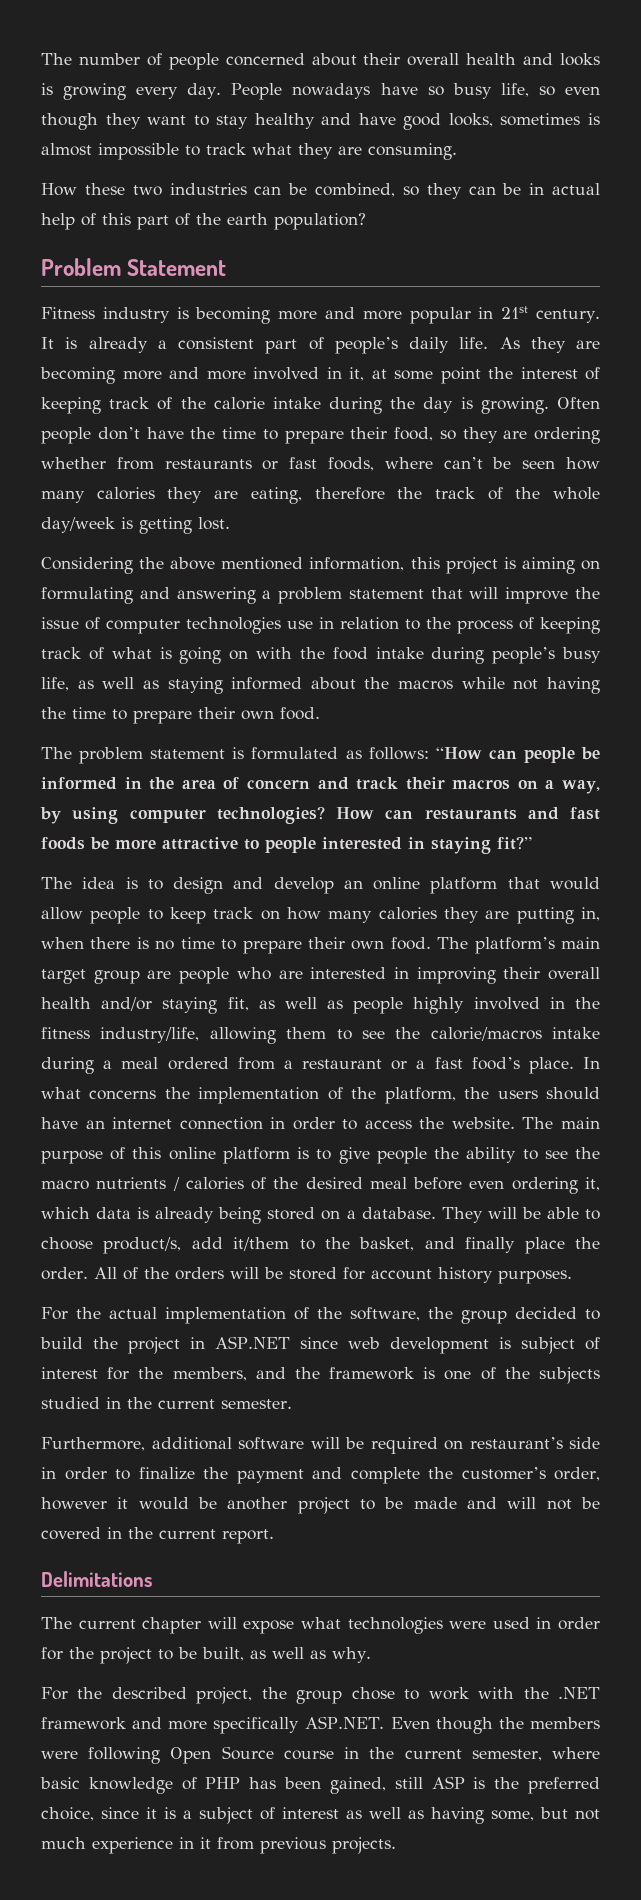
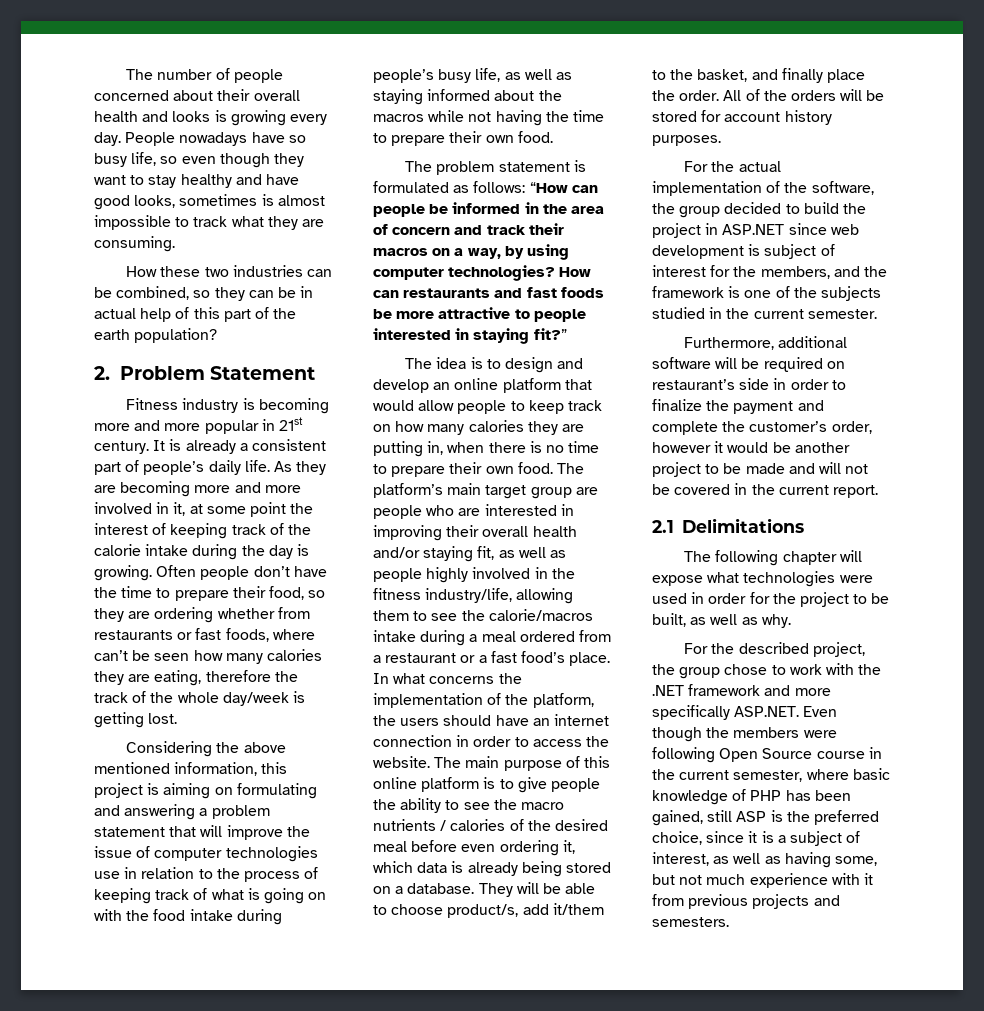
- Problem Statement
+ 2. Problem Statement
- Delimitations
+ 2.1 Delimitations
- The current chapter will expose what technologies were used in order for the project to be built, as well as why.
+ The following chapter will expose what technologies were used in order for the project to be built, as well as why.
- For the described project, the group chose to work with the .NET framework and more specifically ASP.NET. Even though the members were following Open Source course in the current semester, where basic knowledge of PHP has been gained, still ASP is the preferred choice, since it is a subject of interest as well as having some, but not much experience in it from previous projects.
+ For the described project, the group chose to work with the .NET framework and more specifically ASP.NET. Even though the members were following Open Source course in the current semester, where basic knowledge of PHP has been gained, still ASP is the preferred choice, since it is a subject of interest, as well as having some, but not much experience with it from previous projects and semesters.

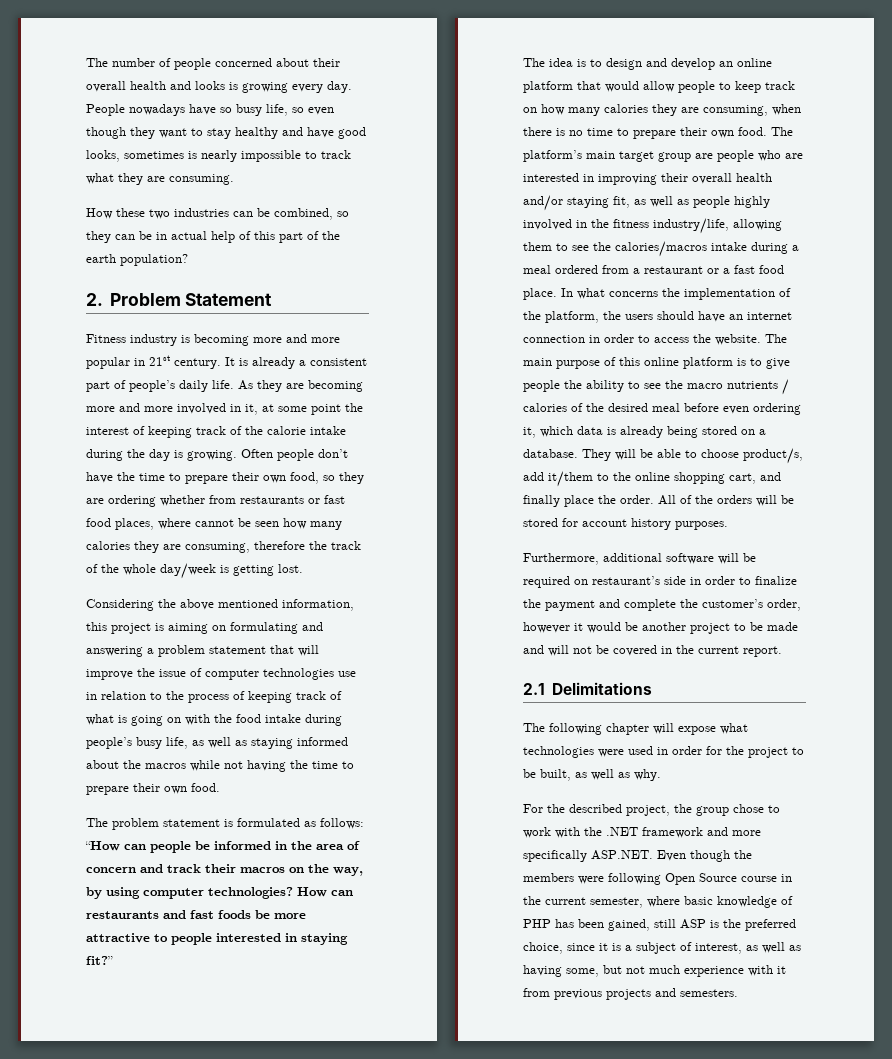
- People nowadays have so busy life, so even though they want to stay healthy and have good looks, sometimes is almost impossible to track what they are consuming.
+ People nowadays have so busy life, so even though they want to stay healthy and have good looks, sometimes is nearly impossible to track what they are consuming.
- Often people don’t have the time to prepare their food, so they are ordering whether from restaurants or fast foods, where can’t be seen how many calories they are eating, therefore the track of the whole day/week is getting lost.
+ Often people don’t have the time to prepare their own food, so they are ordering whether from restaurants or fast food places, where cannot be seen how many calories they are consuming, therefore the track of the whole day/week is getting lost.
- The problem statement is formulated as follows: “How can people be informed in the area of concern and track their macros on a way, by using computer technologies?
+ The problem statement is formulated as follows: “How can people be informed in the area of concern and track their macros on the way, by using computer technologies?
- The idea is to design and develop an online platform that would allow people to keep track on how many calories they are putting in, when there is no time to prepare their own food.
+ The idea is to design and develop an online platform that would allow people to keep track on how many calories they are consuming, when there is no time to prepare their own food.
- The platform’s main target group are people who are interested in improving their overall health and/or staying fit, as well as people highly involved in the fitness industry/life, allowing them to see the calorie/macros intake during a meal ordered from a restaurant or a fast food’s place.
+ The platform’s main target group are people who are interested in improving their overall health and/or staying fit, as well as people highly involved in the fitness industry/life, allowing them to see the calories/macros intake during a meal ordered from a restaurant or a fast food place.
- They will be able to choose product/s, add it/them to the basket, and finally place the order.
+ They will be able to choose product/s, add it/them to the online shopping cart, and finally place the order.
- For the actual implementation of the software, the group decided to build the project in ASP.NET since web development is subject of interest for the members, and the framework is one of the subjects studied in the current semester.

